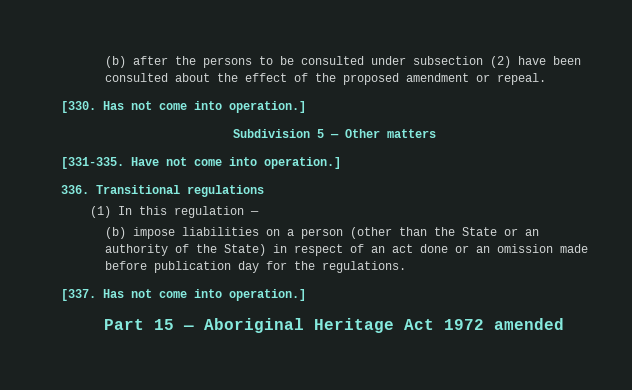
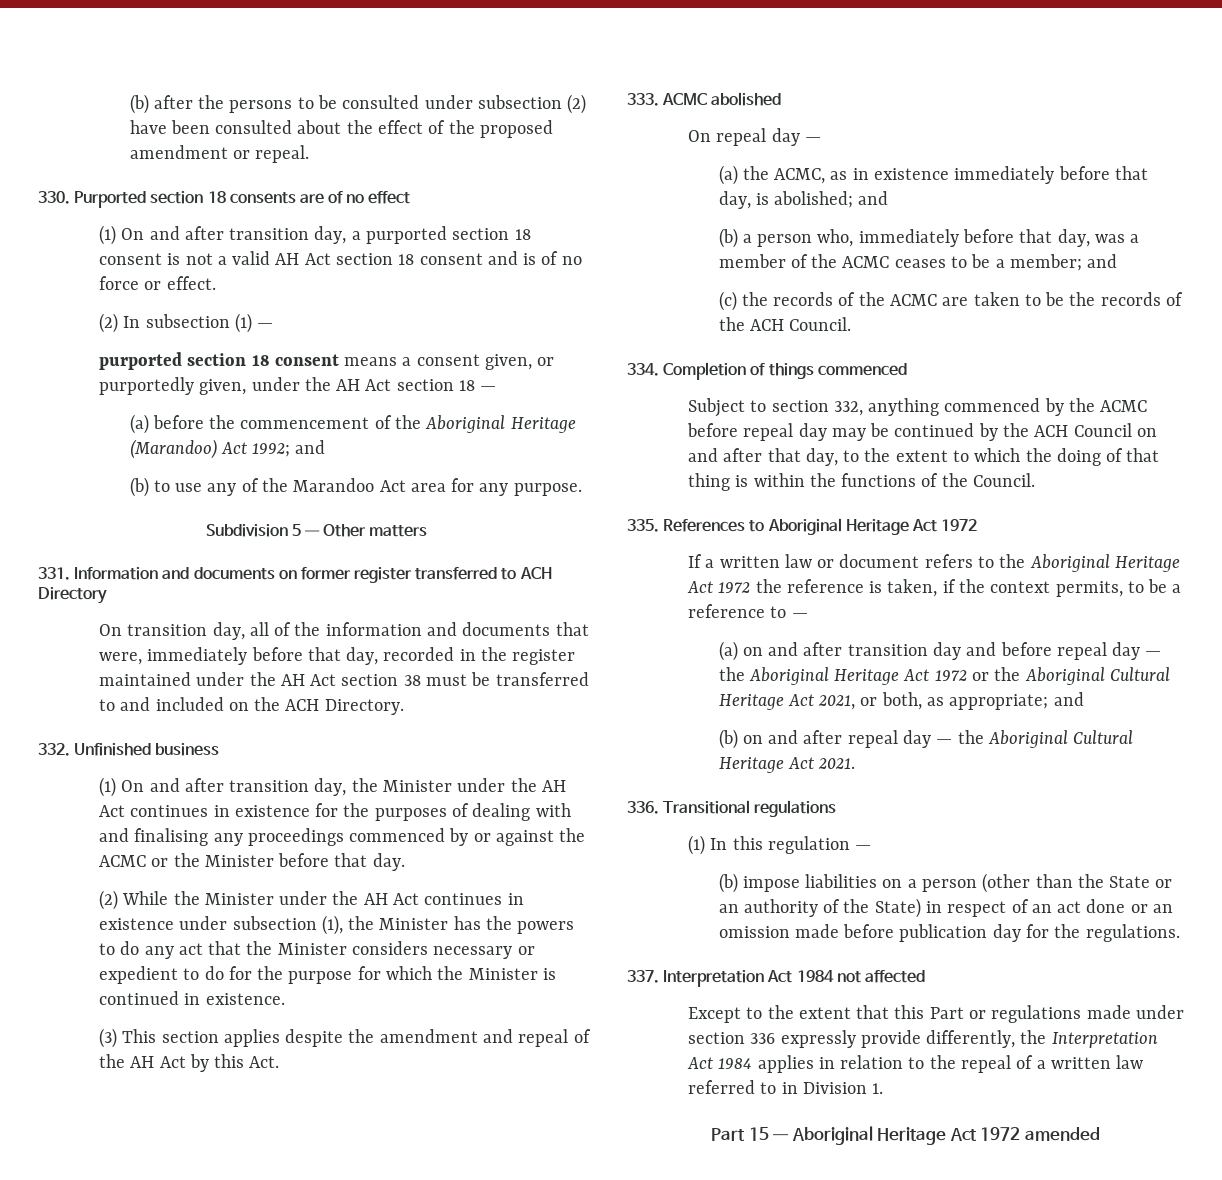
- [330. Has not come into operation.]
+ 330. Purported section 18 consents are of no effect
+ (1) On and after transition day, a purported section 18 consent is not a valid AH Act section 18 consent and is of no force or effect.
+ (2) In subsection (1) —
+ purported section 18 consent means a consent given, or purportedly given, under the AH Act section 18 —
+ (a) before the commencement of the Aboriginal Heritage (Marandoo) Act 1992; and
+ (b) to use any of the Marandoo Act area for any purpose.
- [331-335. Have not come into operation.]
+ 331. Information and documents on former register transferred to ACH Directory
+ On transition day, all of the information and documents that were, immediately before that day, recorded in the register maintained under the AH Act section 38 must be transferred to and included on the ACH Directory.
+ 332. Unfinished business
+ (1) On and after transition day, the Minister under the AH Act continues in existence for the purposes of dealing with and finalising any proceedings commenced by or against the ACMC or the Minister before that day.
+ (2) While the Minister under the AH Act continues in existence under subsection (1), the Minister has the powers to do any act that the Minister considers necessary or expedient to do for the purpose for which the Minister is continued in existence.
+ (3) This section applies despite the amendment and repeal of the AH Act by this Act.
+ 333. ACMC abolished
+ On repeal day —
+ (a) the ACMC, as in existence immediately before that day, is abolished; and
+ (b) a person who, immediately before that day, was a member of the ACMC ceases to be a member; and
+ (c) the records of the ACMC are taken to be the records of the ACH Council.
+ 334. Completion of things commenced
+ Subject to section 332, anything commenced by the ACMC before repeal day may be continued by the ACH Council on and after that day, to the extent to which the doing of that thing is within the functions of the Council.
+ 335. References to Aboriginal Heritage Act 1972
+ If a written law or document refers to the Aboriginal Heritage Act 1972 the reference is taken, if the context permits, to be a reference to —
+ (a) on and after transition day and before repeal day — the Aboriginal Heritage Act 1972 or the Aboriginal Cultural Heritage Act 2021, or both, as appropriate; and
+ (b) on and after repeal day — the Aboriginal Cultural Heritage Act 2021.
- [337. Has not come into operation.]
+ 337. Interpretation Act 1984 not affected
+ Except to the extent that this Part or regulations made under section 336 expressly provide differently, the Interpretation Act 1984 applies in relation to the repeal of a written law referred to in Division 1.

